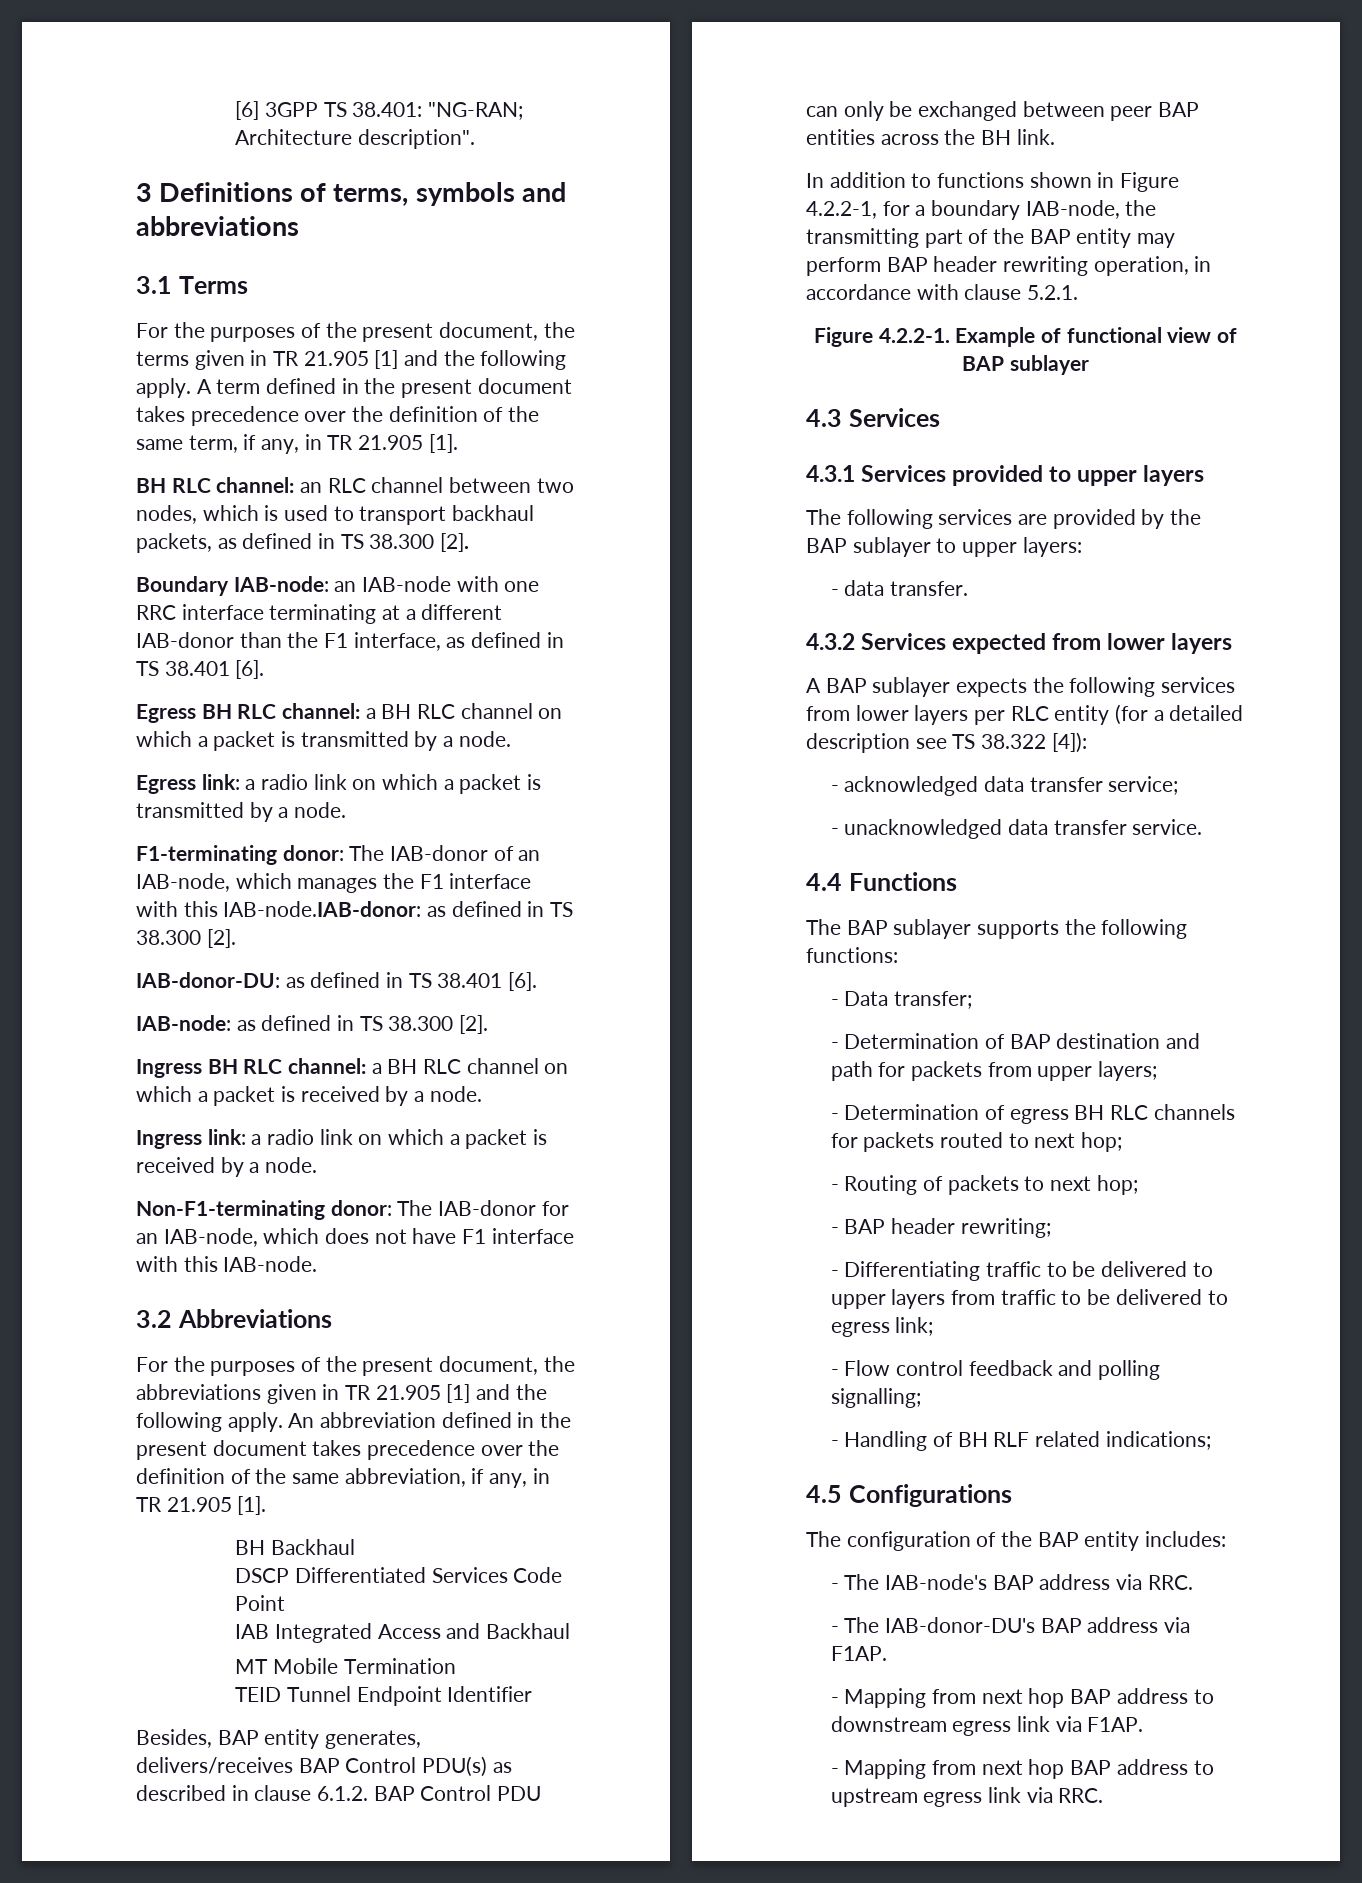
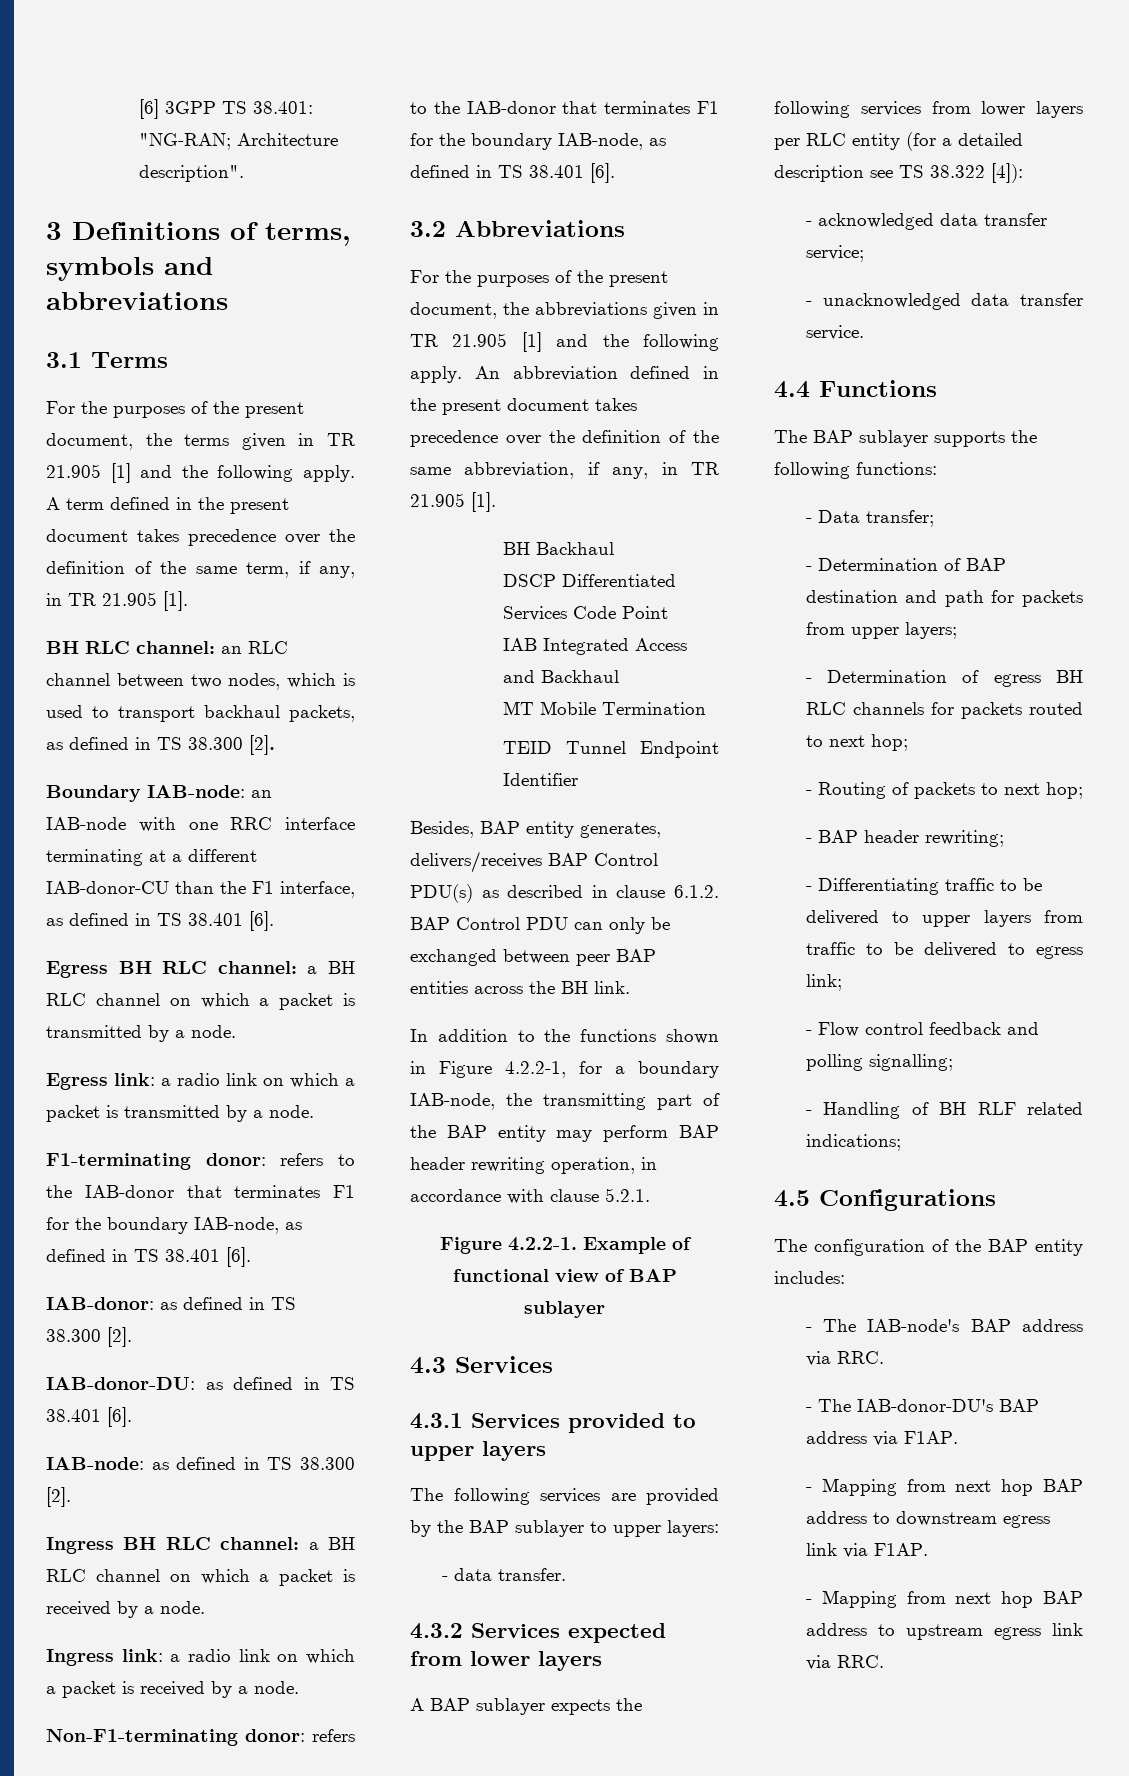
- Boundary IAB-node: an IAB-node with one RRC interface terminating at a different IAB-donor than the F1 interface, as defined in TS 38.401 [6].
+ Boundary IAB-node: an IAB-node with one RRC interface terminating at a different IAB-donor-CU than the F1 interface, as defined in TS 38.401 [6].
- F1-terminating donor: The IAB-donor of an IAB-node, which manages the F1 interface with this IAB-node.IAB-donor: as defined in TS 38.300 [2].
+ F1-terminating donor: refers to the IAB-donor that terminates F1 for the boundary IAB-node, as defined in TS 38.401 [6].
+ IAB-donor: as defined in TS 38.300 [2].
- Non-F1-terminating donor: The IAB-donor for an IAB-node, which does not have F1 interface with this IAB-node.
+ Non-F1-terminating donor: refers to the IAB-donor that terminates F1 for the boundary IAB-node, as defined in TS 38.401 [6].
- In addition to functions shown in Figure 4.2.2-1, for a boundary IAB-node, the transmitting part of the BAP entity may perform BAP header rewriting operation, in accordance with clause 5.2.1.
+ In addition to the functions shown in Figure 4.2.2-1, for a boundary IAB-node, the transmitting part of the BAP entity may perform BAP header rewriting operation, in accordance with clause 5.2.1.

